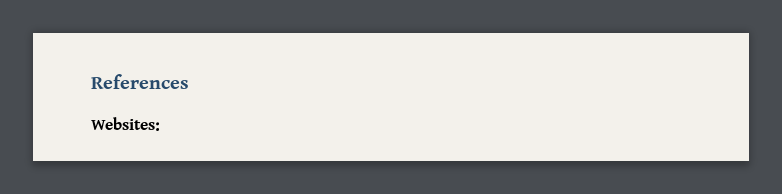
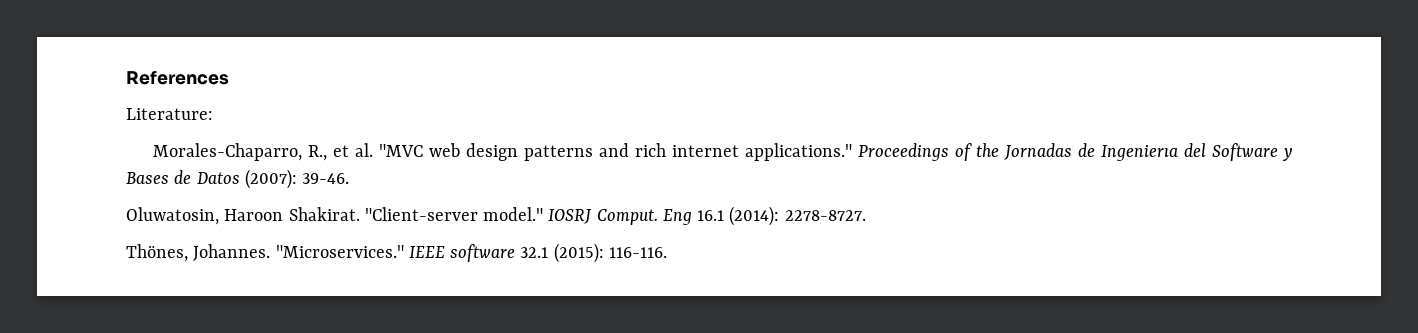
- Websites:
+ Literature:
+ Morales-Chaparro, R., et al. "MVC web design patterns and rich internet applications." Proceedings of the Jornadas de Ingenierıa del Software y Bases de Datos (2007): 39-46.
+ Oluwatosin, Haroon Shakirat. "Client-server model." IOSRJ Comput. Eng 16.1 (2014): 2278-8727.
+ Thönes, Johannes. "Microservices." IEEE software 32.1 (2015): 116-116.

